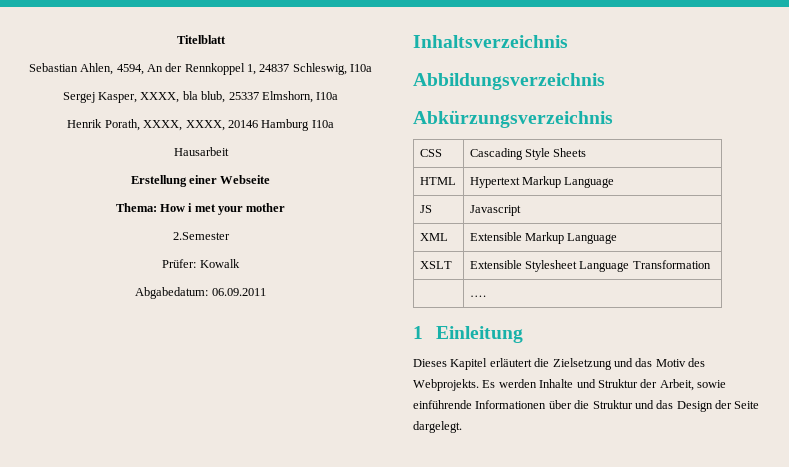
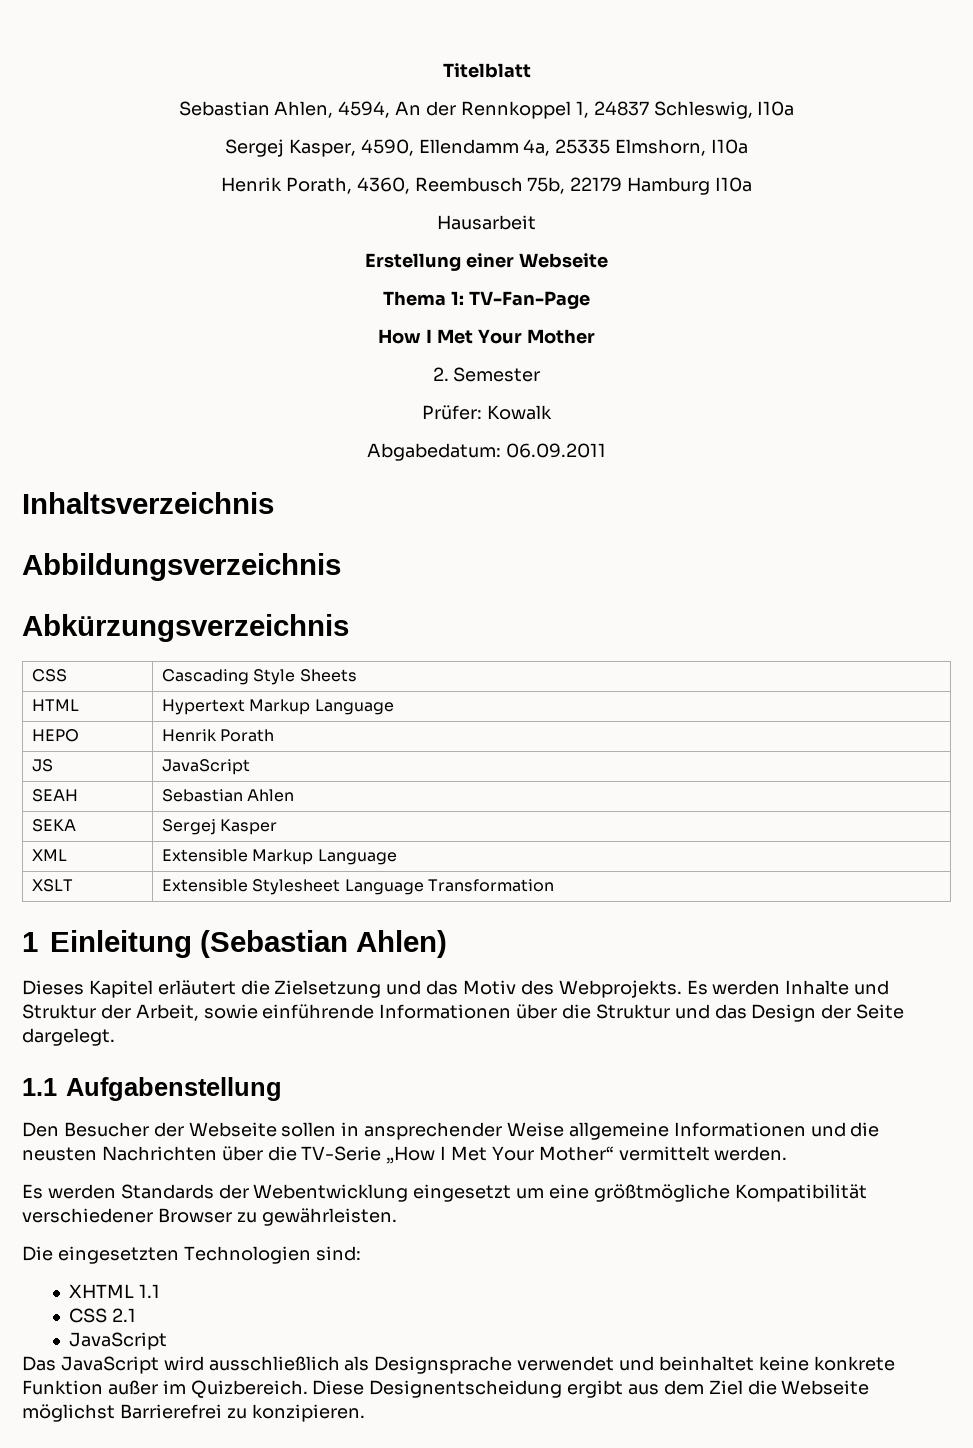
- Sergej Kasper, XXXX, bla blub, 25337 Elmshorn, I10a
+ Sergej Kasper, 4590, Ellendamm 4a, 25335 Elmshorn, I10a
- Henrik Porath, XXXX, XXXX, 20146 Hamburg I10a
+ Henrik Porath, 4360, Reembusch 75b, 22179 Hamburg I10a
- Thema: How i met your mother
- 2.Semester
+ Thema 1: TV-Fan-Page
+ How I Met Your Mother
+ 2. Semester
- JS | Javascript
+ HEPO | Henrik Porath
+ JS | JavaScript
+ SEAH | Sebastian Ahlen
+ SEKA | Sergej Kasper
- | ….
- 1 Einleitung
+ 1 Einleitung (Sebastian Ahlen)
+ 1.1 Aufgabenstellung
+ Den Besucher der Webseite sollen in ansprechender Weise allgemeine Informationen und die neusten Nachrichten über die TV-Serie „How I Met Your Mother“ vermittelt werden.
+ Es werden Standards der Webentwicklung eingesetzt um eine größtmögliche Kompatibilität verschiedener Browser zu gewährleisten.
+ Die eingesetzten Technologien sind:
+ XHTML 1.1
+ CSS 2.1
+ JavaScript
+ Das JavaScript wird ausschließlich als Designsprache verwendet und beinhaltet keine konkrete Funktion außer im Quizbereich. Diese Designentscheidung ergibt aus dem Ziel die Webseite möglichst Barrierefrei zu konzipieren.

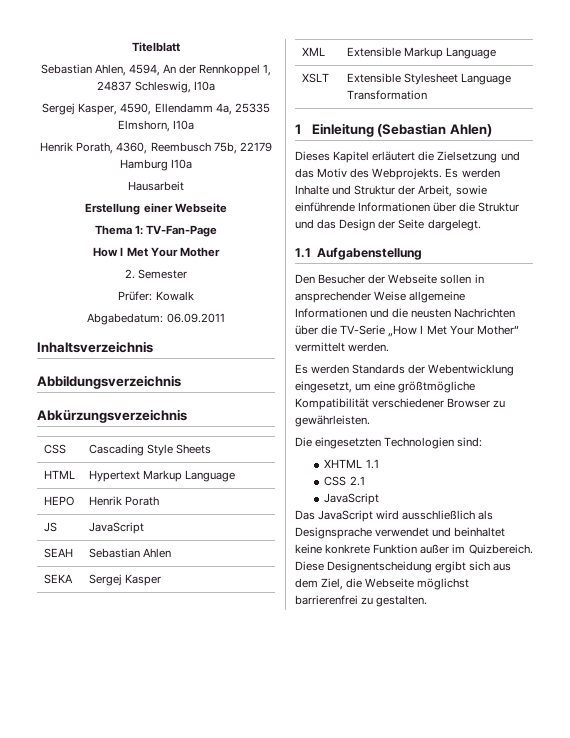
- Es werden Standards der Webentwicklung eingesetzt um eine größtmögliche Kompatibilität verschiedener Browser zu gewährleisten.
+ Es werden Standards der Webentwicklung eingesetzt, um eine größtmögliche Kompatibilität verschiedener Browser zu gewährleisten.
- Diese Designentscheidung ergibt aus dem Ziel die Webseite möglichst Barrierefrei zu konzipieren.
+ Diese Designentscheidung ergibt sich aus dem Ziel, die Webseite möglichst barrierenfrei zu gestalten.

